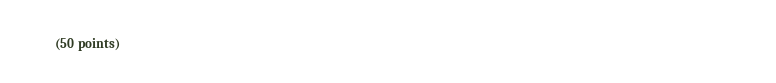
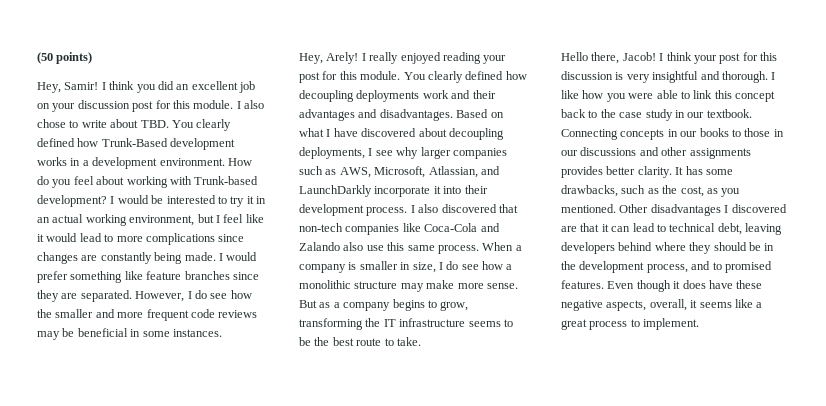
+ Hey, Samir! I think you did an excellent job on your discussion post for this module. I also chose to write about TBD. You clearly defined how Trunk-Based development works in a development environment. How do you feel about working with Trunk-based development? I would be interested to try it in an actual working environment, but I feel like it would lead to more complications since changes are constantly being made. I would prefer something like feature branches since they are separated. However, I do see how the smaller and more frequent code reviews may be beneficial in some instances.
+ Hey, Arely! I really enjoyed reading your post for this module. You clearly defined how decoupling deployments work and their advantages and disadvantages. Based on what I have discovered about decoupling deployments, I see why larger companies such as AWS, Microsoft, Atlassian, and LaunchDarkly incorporate it into their development process. I also discovered that non-tech companies like Coca-Cola and Zalando also use this same process. When a company is smaller in size, I do see how a monolithic structure may make more sense. But as a company begins to grow, transforming the IT infrastructure seems to be the best route to take.
+ Hello there, Jacob! I think your post for this discussion is very insightful and thorough. I like how you were able to link this concept back to the case study in our textbook. Connecting concepts in our books to those in our discussions and other assignments provides better clarity. It has some drawbacks, such as the cost, as you mentioned. Other disadvantages I discovered are that it can lead to technical debt, leaving developers behind where they should be in the development process, and to promised features. Even though it does have these negative aspects, overall, it seems like a great process to implement.

